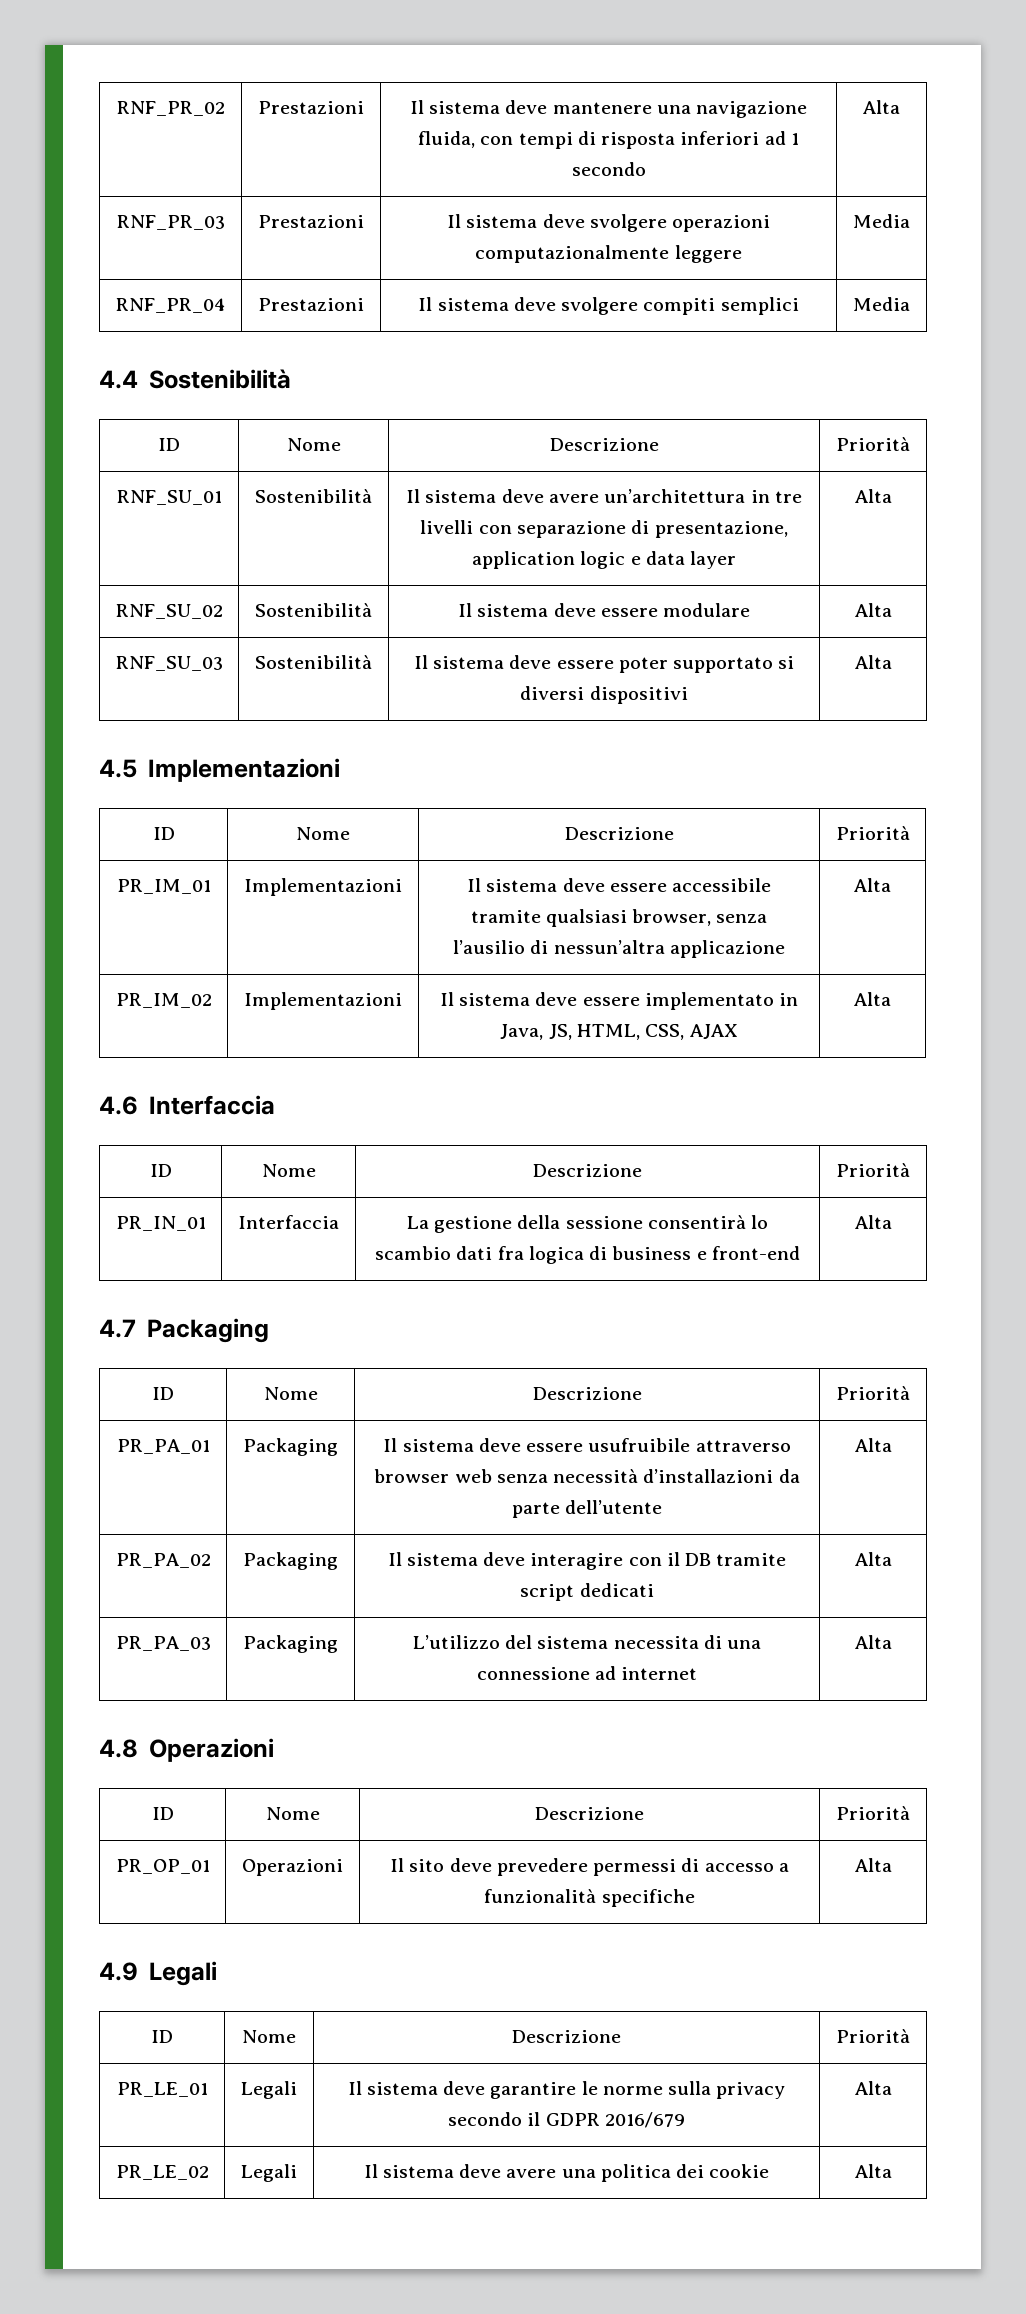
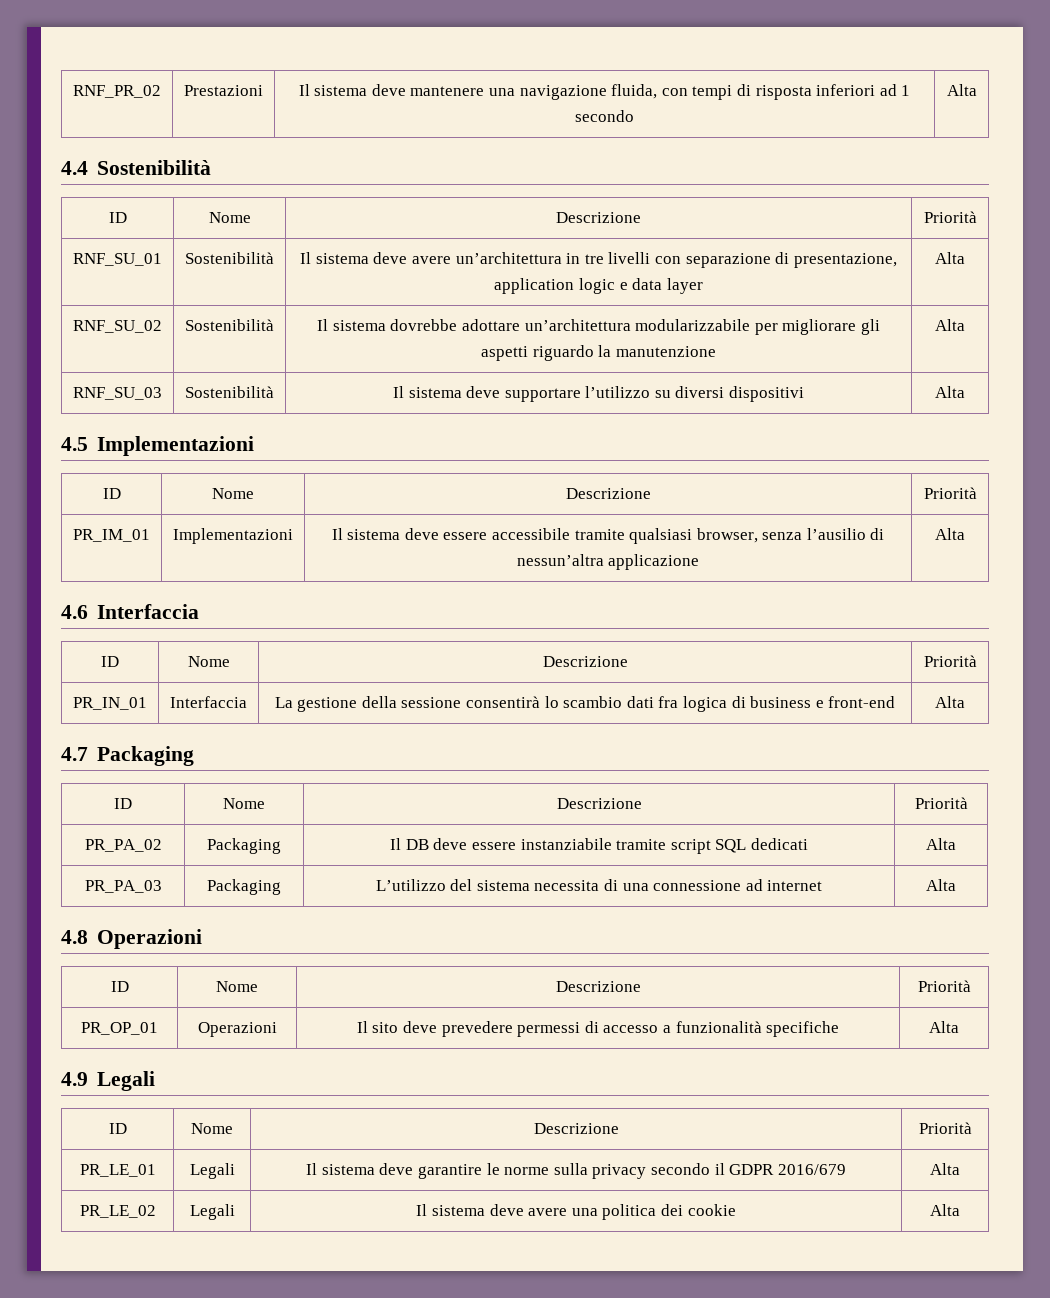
- RNF_PR_03 | Prestazioni | Il sistema deve svolgere operazioni computazionalmente leggere | Media
- RNF_PR_04 | Prestazioni | Il sistema deve svolgere compiti semplici | Media
- RNF_SU_02 | Sostenibilità | Il sistema deve essere modulare | Alta
+ RNF_SU_02 | Sostenibilità | Il sistema dovrebbe adottare un’architettura modularizzabile per migliorare gli aspetti riguardo la manutenzione | Alta
- RNF_SU_03 | Sostenibilità | Il sistema deve essere poter supportato si diversi dispositivi | Alta
+ RNF_SU_03 | Sostenibilità | Il sistema deve supportare l’utilizzo su diversi dispositivi | Alta
- PR_IM_02 | Implementazioni | Il sistema deve essere implementato in Java, JS, HTML, CSS, AJAX | Alta
- PR_PA_01 | Packaging | Il sistema deve essere usufruibile attraverso browser web senza necessità d’installazioni da parte dell’utente | Alta
- PR_PA_02 | Packaging | Il sistema deve interagire con il DB tramite script dedicati | Alta
+ PR_PA_02 | Packaging | Il DB deve essere instanziabile tramite script SQL dedicati | Alta

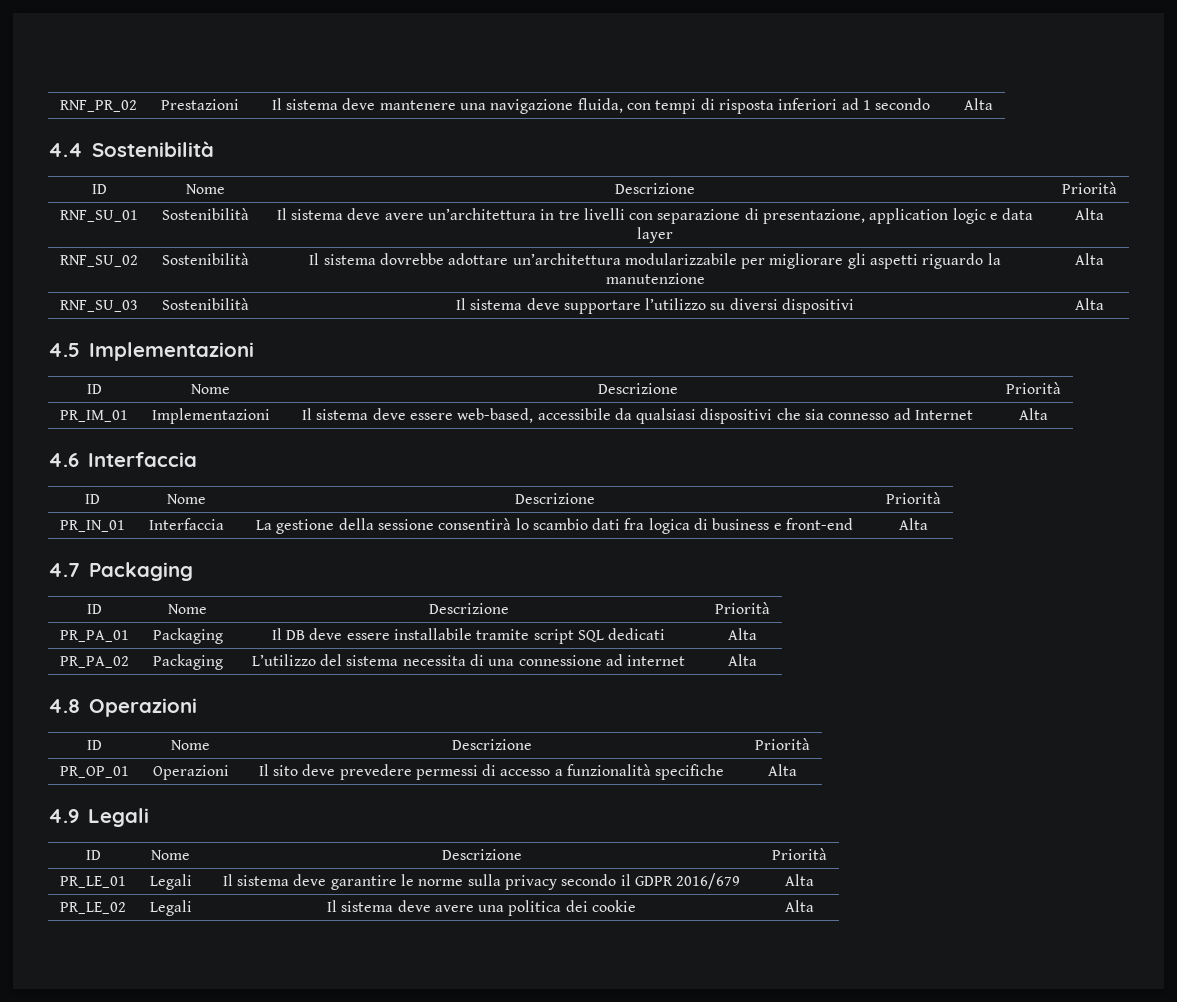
- PR_IM_01 | Implementazioni | Il sistema deve essere accessibile tramite qualsiasi browser, senza l’ausilio di nessun’altra applicazione | Alta
+ PR_IM_01 | Implementazioni | Il sistema deve essere web-based, accessibile da qualsiasi dispositivi che sia connesso ad Internet | Alta
- PR_PA_02 | Packaging | Il DB deve essere instanziabile tramite script SQL dedicati | Alta
+ PR_PA_01 | Packaging | Il DB deve essere installabile tramite script SQL dedicati | Alta
- PR_PA_03 | Packaging | L’utilizzo del sistema necessita di una connessione ad internet | Alta
+ PR_PA_02 | Packaging | L’utilizzo del sistema necessita di una connessione ad internet | Alta

